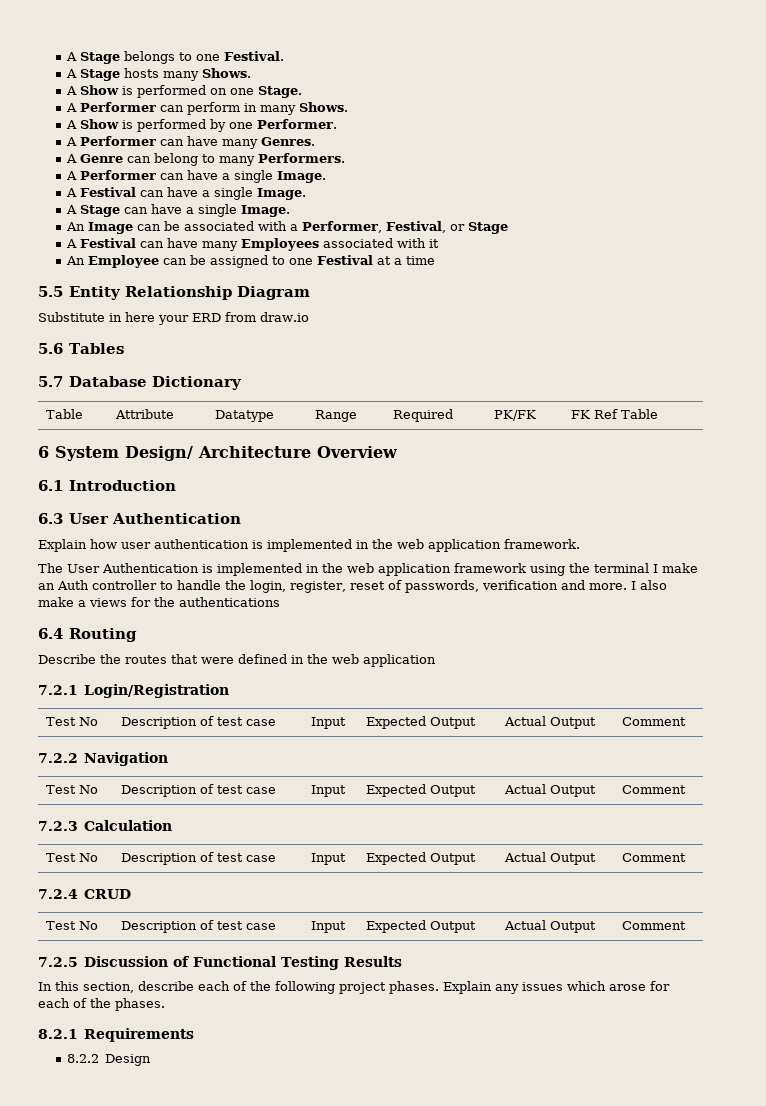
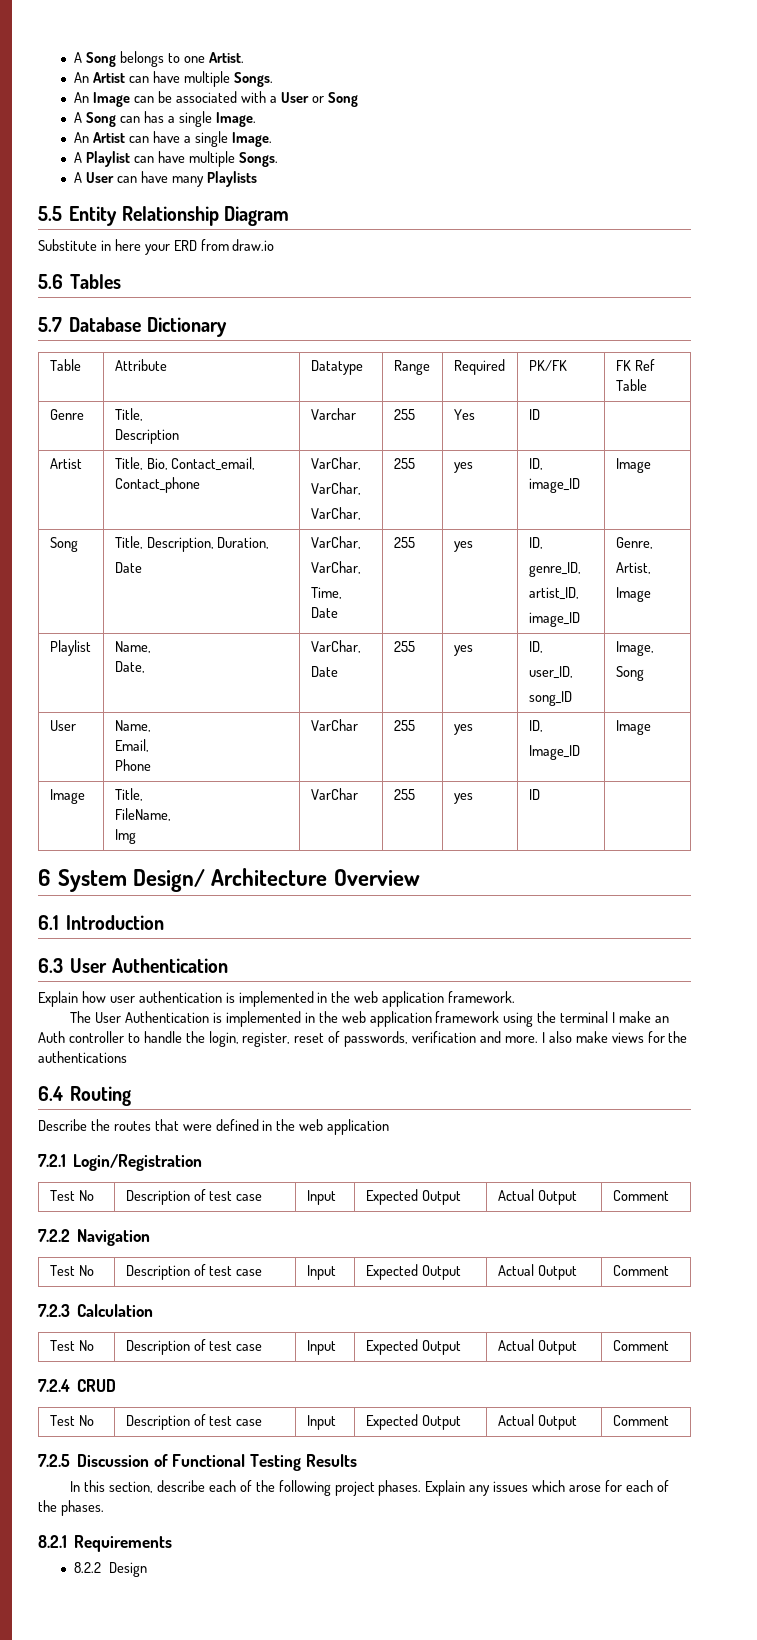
- A Stage belongs to one Festival.
- A Stage hosts many Shows.
- A Show is performed on one Stage.
- A Performer can perform in many Shows.
- A Show is performed by one Performer.
- A Performer can have many Genres.
- A Genre can belong to many Performers.
- A Performer can have a single Image.
- A Festival can have a single Image.
- A Stage can have a single Image.
+ A Song belongs to one Artist.
+ An Artist can have multiple Songs.
- An Image can be associated with a Performer, Festival, or Stage
- A Festival can have many Employees associated with it
- An Employee can be assigned to one Festival at a time
+ An Image can be associated with a User or Song
+ A Song can has a single Image.
+ An Artist can have a single Image.
+ A Playlist can have multiple Songs.
+ A User can have many Playlists
+ Genre | Title,
+ Description | Varchar | 255 | Yes | ID |
+ Artist | Title, Bio, Contact_email, Contact_phone | VarChar,
+ VarChar,
+ VarChar, | 255 | yes | ID, image_ID | Image
+ Song | Title, Description, Duration,
+ Date | VarChar,
+ VarChar,
+ Time, Date | 255 | yes | ID,
+ genre_ID,
+ artist_ID,
+ image_ID | Genre,
+ Artist,
+ Image
+ Playlist | Name,
+ Date, | VarChar,
+ Date | 255 | yes | ID,
+ user_ID,
+ song_ID | Image,
+ Song
+ User | Name,
+ Email,
+ Phone | VarChar | 255 | yes | ID,
+ Image_ID | Image
+ Image | Title,
+ FileName,
+ Img | VarChar | 255 | yes | ID |
- I also make a views for the authentications
+ I also make views for the authentications

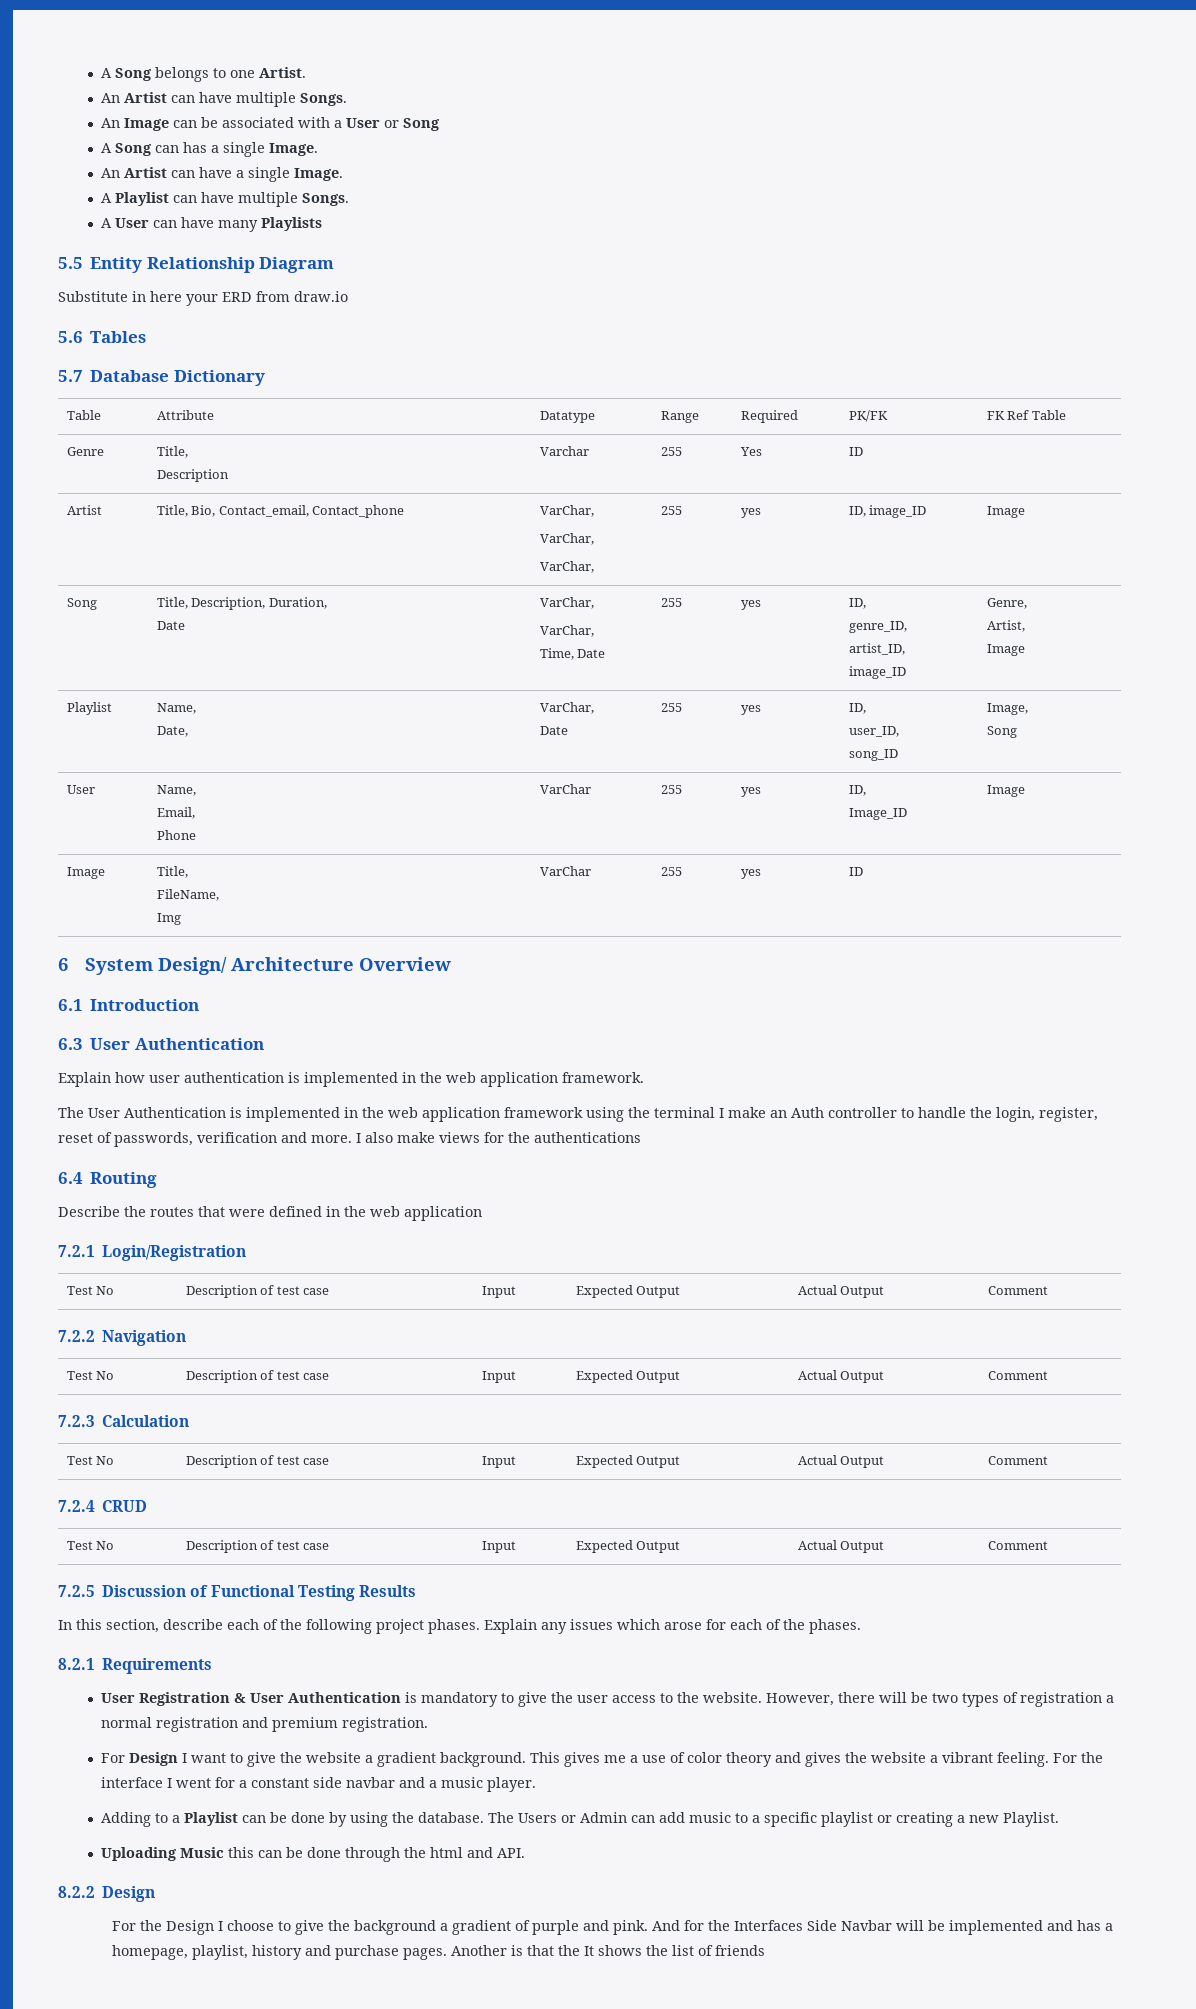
+ User Registration & User Authentication is mandatory to give the user access to the website. However, there will be two types of registration a normal registration and premium registration.
+ For Design I want to give the website a gradient background. This gives me a use of color theory and gives the website a vibrant feeling. For the interface I went for a constant side navbar and a music player.
+ Adding to a Playlist can be done by using the database. The Users or Admin can add music to a specific playlist or creating a new Playlist.
+ Uploading Music this can be done through the html and API.
  8.2.2 Design
+ For the Design I choose to give the background a gradient of purple and pink. And for the Interfaces Side Navbar will be implemented and has a homepage, playlist, history and purchase pages. Another is that the It shows the list of friends

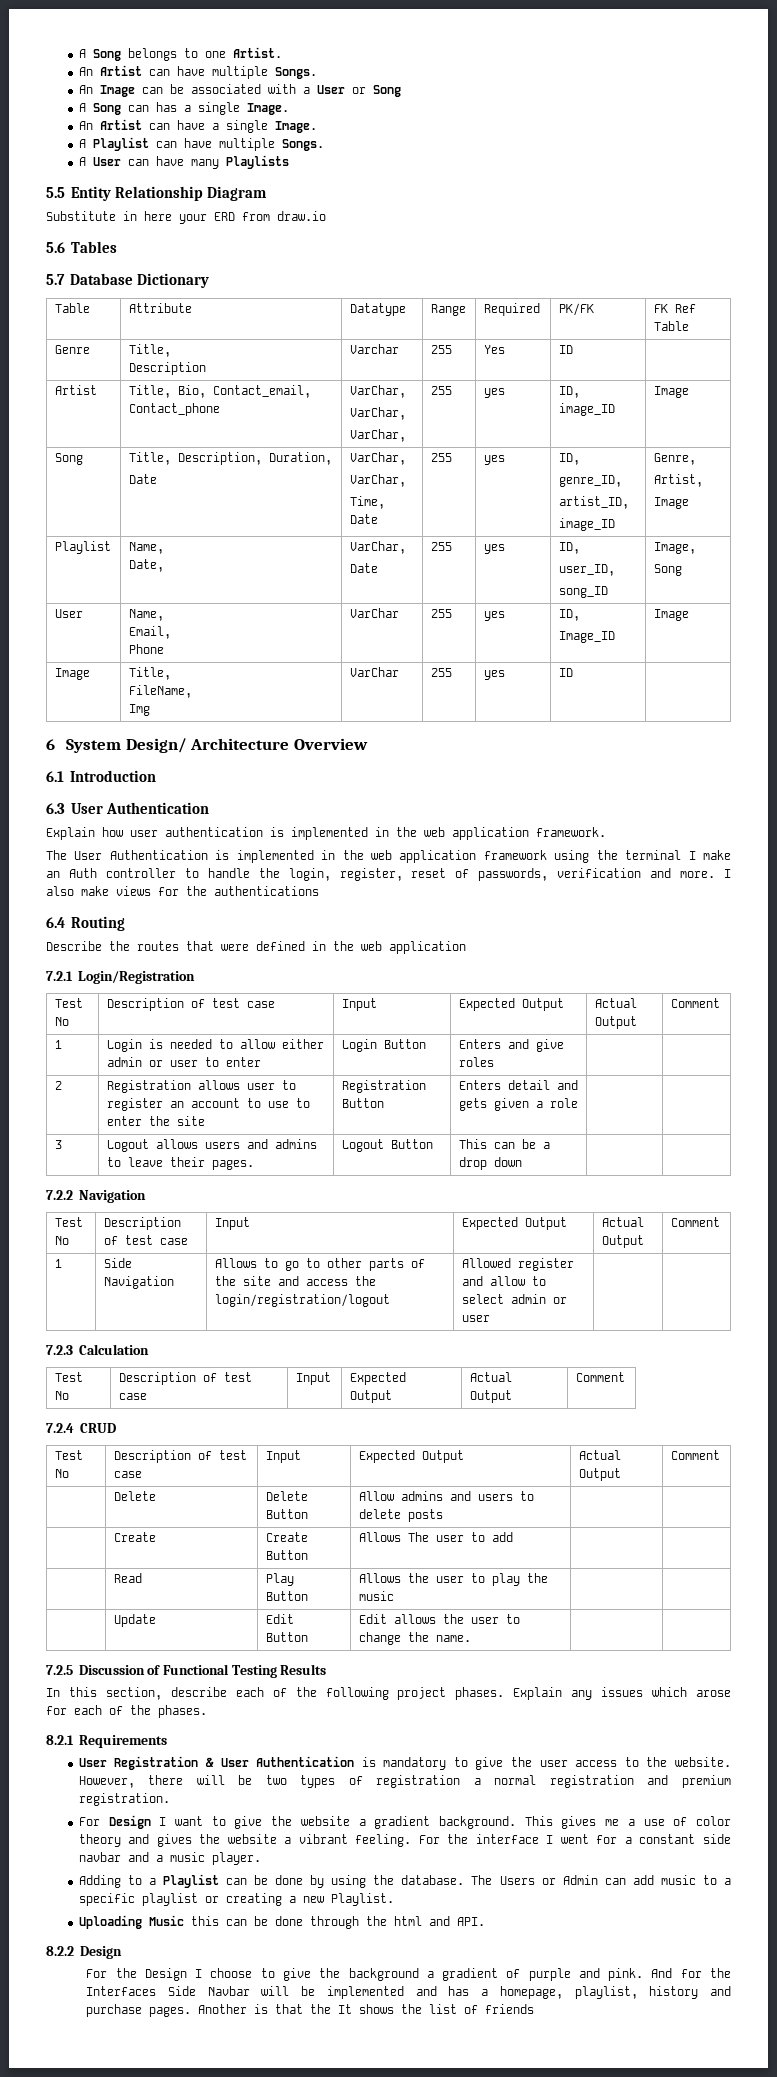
+ 1 | Login is needed to allow either admin or user to enter | Login Button | Enters and give roles | |
+ 2 | Registration allows user to register an account to use to enter the site | Registration Button | Enters detail and gets given a role | |
+ 3 | Logout allows users and admins to leave their pages. | Logout Button | This can be a drop down | |
+ 1 | Side Navigation | Allows to go to other parts of the site and access the login/registration/logout | Allowed register and allow to select admin or user | |
+ | Delete | Delete Button | Allow admins and users to delete posts | |
+ | Create | Create Button | Allows The user to add | |
+ | Read | Play Button | Allows the user to play the music | |
+ | Update | Edit Button | Edit allows the user to change the name. | |

